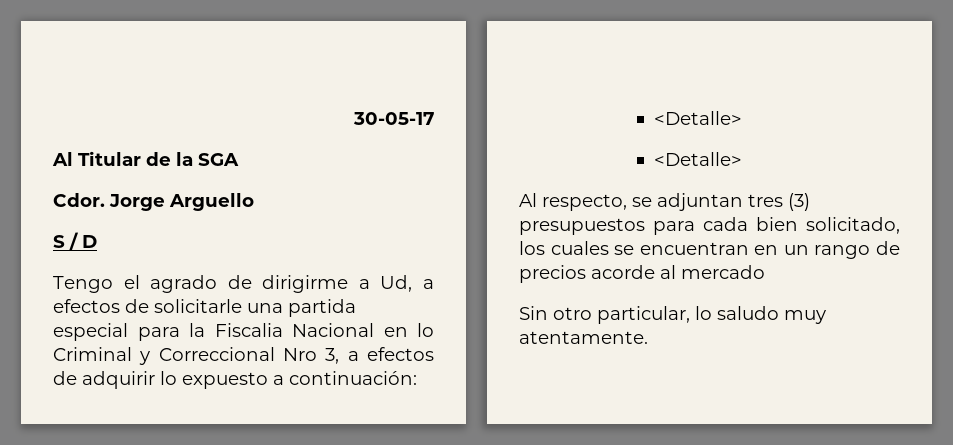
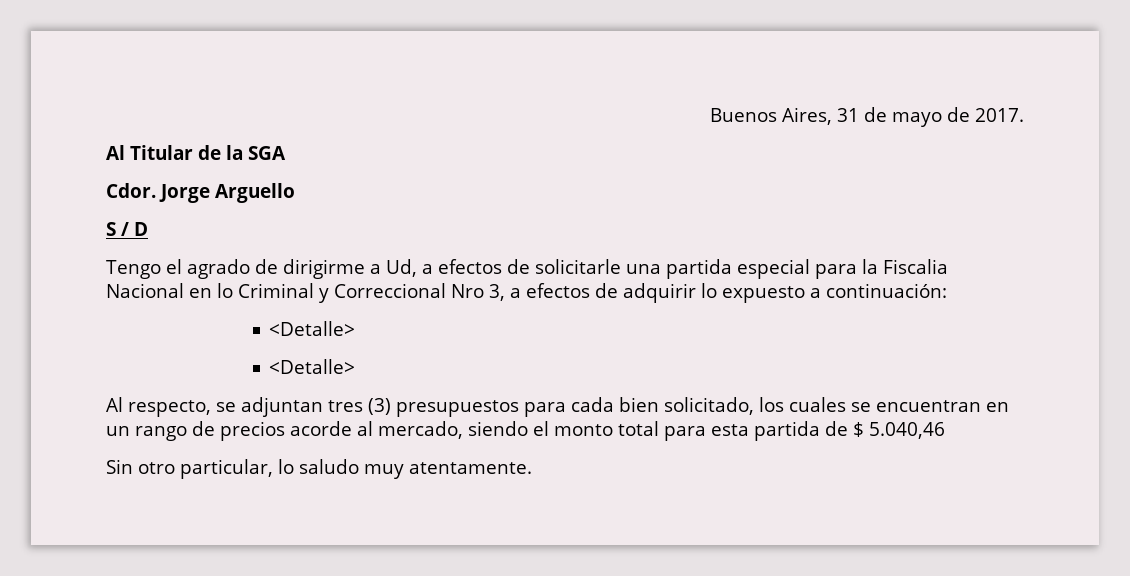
- 30-05-17
+ Buenos Aires, 31 de mayo de 2017.
- Al respecto, se adjuntan tres (3) presupuestos para cada bien solicitado, los cuales se encuentran en un rango de precios acorde al mercado
+ Al respecto, se adjuntan tres (3) presupuestos para cada bien solicitado, los cuales se encuentran en un rango de precios acorde al mercado, siendo el monto total para esta partida de $ 5.040,46

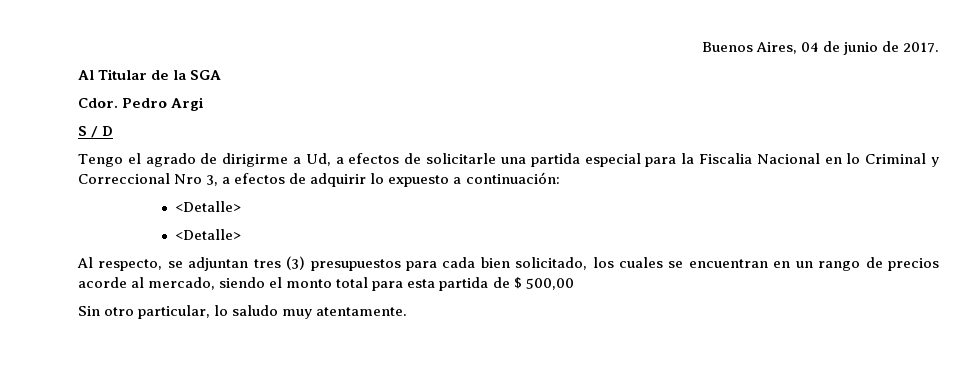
- Buenos Aires, 31 de mayo de 2017.
+ Buenos Aires, 04 de junio de 2017.
- Jorge Arguello
+ Pedro Argi
- Al respecto, se adjuntan tres (3) presupuestos para cada bien solicitado, los cuales se encuentran en un rango de precios acorde al mercado, siendo el monto total para esta partida de $ 5.040,46
+ Al respecto, se adjuntan tres (3) presupuestos para cada bien solicitado, los cuales se encuentran en un rango de precios acorde al mercado, siendo el monto total para esta partida de $ 500,00

